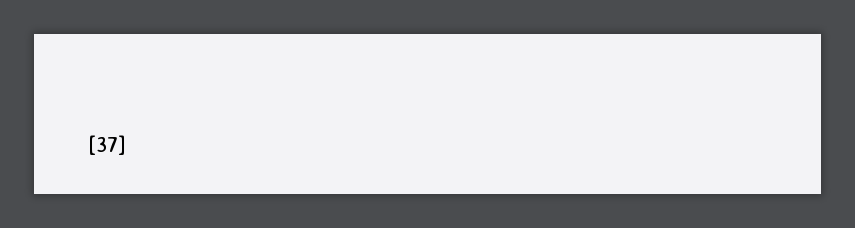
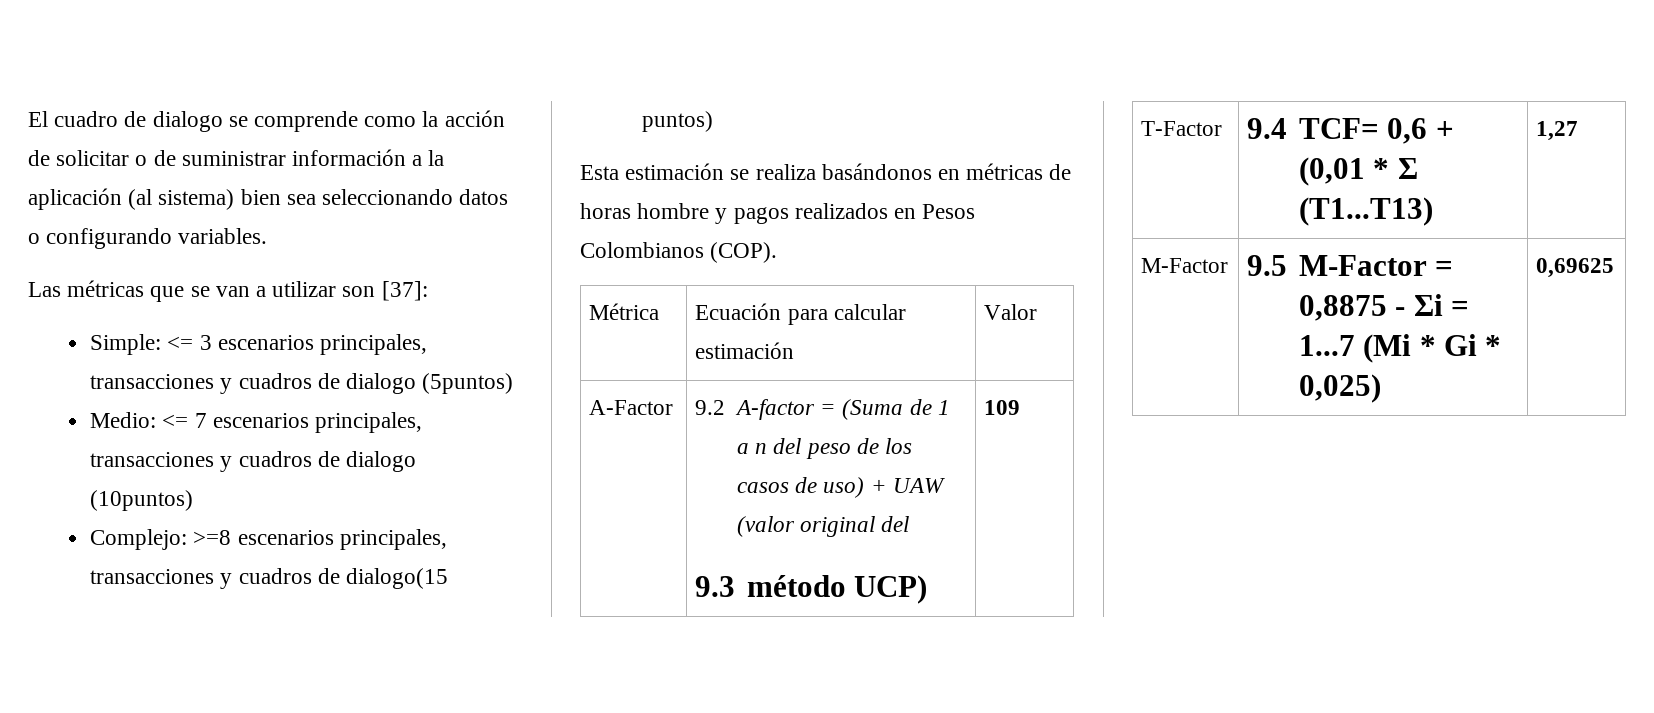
- [37]
+ El cuadro de dialogo se comprende como la acción de solicitar o de suministrar información a la aplicación (al sistema) bien sea seleccionando datos o configurando variables.
+ Las métricas que se van a utilizar son [37]:
+ Simple: <= 3 escenarios principales, transacciones y cuadros de dialogo (5puntos)
+ Medio: <= 7 escenarios principales, transacciones y cuadros de dialogo (10puntos)
+ Complejo: >=8 escenarios principales, transacciones y cuadros de dialogo(15 puntos)
+ Esta estimación se realiza basándonos en métricas de horas hombre y pagos realizados en Pesos Colombianos (COP).
+ Métrica | Ecuación para calcular estimación | Valor
+ A-Factor | 9.2 A-factor = (Suma de 1 a n del peso de los casos de uso) + UAW (valor original del
+ 9.3 método UCP) | 109
+ T-Factor | 9.4 TCF= 0,6 + (0,01 * Σ (T1...T13) | 1,27
+ M-Factor | 9.5 M-Factor = 0,8875 - Σi = 1...7 (Mi * Gi * 0,025) | 0,69625

